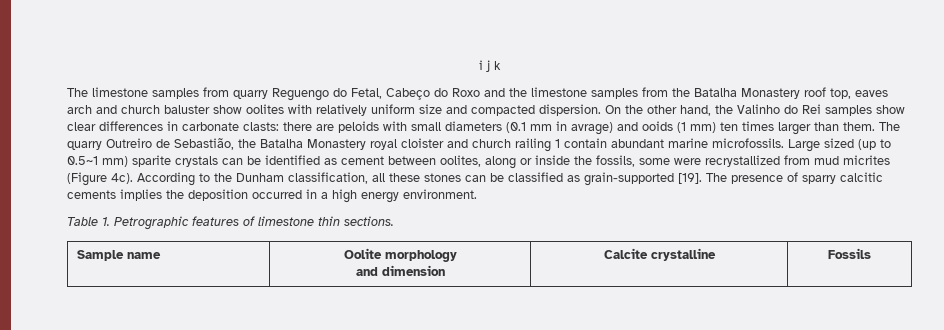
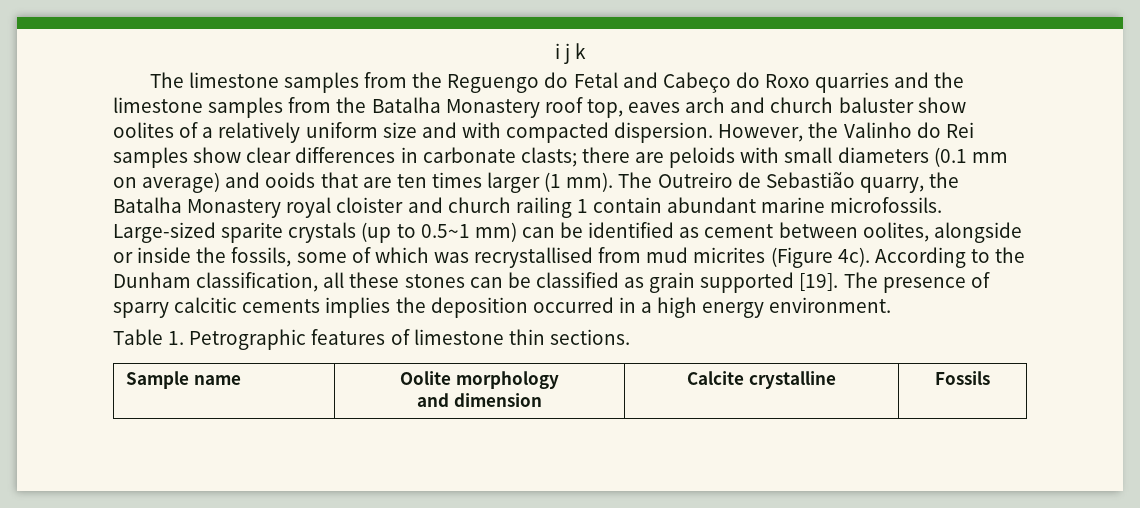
- The limestone samples from quarry Reguengo do Fetal, Cabeço do Roxo and the limestone samples from the Batalha Monastery roof top, eaves arch and church baluster show oolites with relatively uniform size and compacted dispersion.
+ The limestone samples from the Reguengo do Fetal and Cabeço do Roxo quarries and the limestone samples from the Batalha Monastery roof top, eaves arch and church baluster show oolites of a relatively uniform size and with compacted dispersion.
- On the other hand, the Valinho do Rei samples show clear differences in carbonate clasts: there are peloids with small diameters (0.1 mm in avrage) and ooids (1 mm) ten times larger than them. The quarry Outreiro de Sebastião, the Batalha Monastery royal cloister and church railing 1 contain abundant marine microfossils.
+ However, the Valinho do Rei samples show clear differences in carbonate clasts; there are peloids with small diameters (0.1 mm on average) and ooids that are ten times larger (1 mm). The Outreiro de Sebastião quarry, the Batalha Monastery royal cloister and church railing 1 contain abundant marine microfossils.
- Large sized (up to 0.5~1 mm) sparite crystals can be identified as cement between oolites, along or inside the fossils, some were recrystallized from mud micrites (Figure 4c).
+ Large-sized sparite crystals (up to 0.5~1 mm) can be identified as cement between oolites, alongside or inside the fossils, some of which was recrystallised from mud micrites (Figure 4c).
- According to the Dunham classification, all these stones can be classified as grain-supported [19].
+ According to the Dunham classification, all these stones can be classified as grain supported [19].

